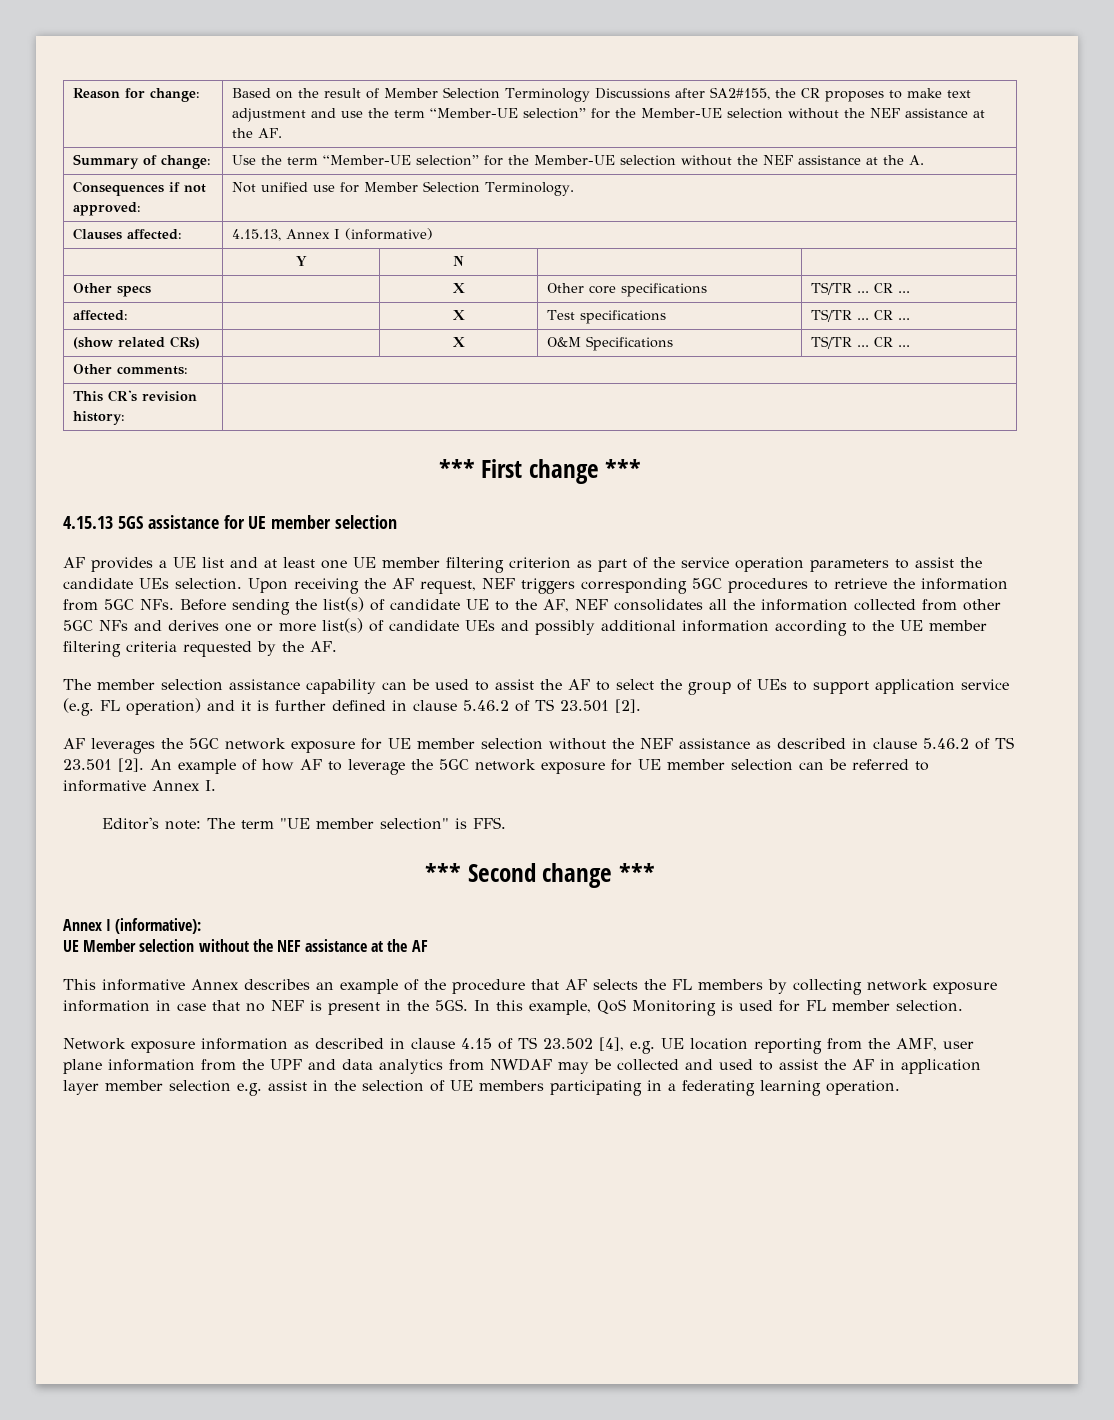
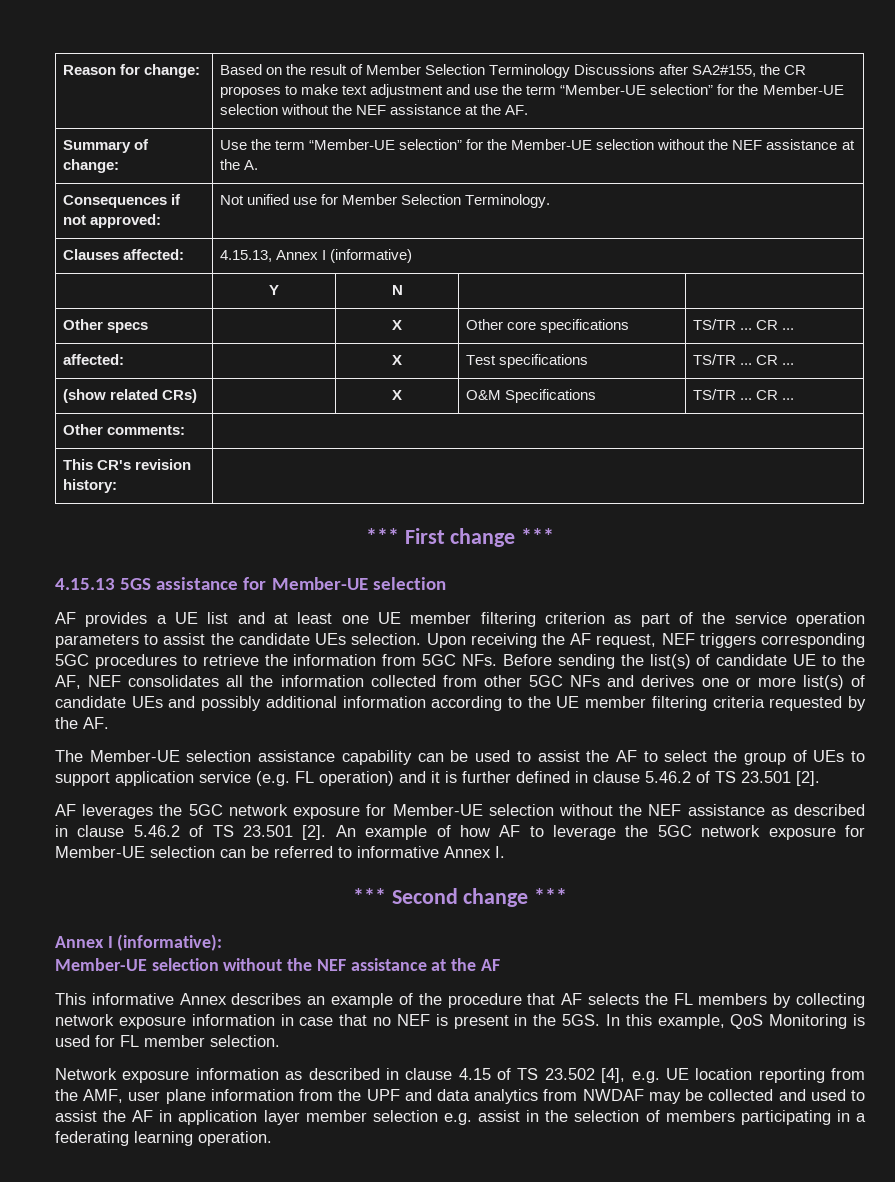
- 4.15.13 5GS assistance for UE member selection
+ 4.15.13 5GS assistance for Member-UE selection
- The member selection assistance capability can be used to assist the AF to select the group of UEs to support application service (e.g. FL operation) and it is further defined in clause 5.46.2 of TS 23.501 [2].
+ The Member-UE selection assistance capability can be used to assist the AF to select the group of UEs to support application service (e.g. FL operation) and it is further defined in clause 5.46.2 of TS 23.501 [2].
- AF leverages the 5GC network exposure for UE member selection without the NEF assistance as described in clause 5.46.2 of TS 23.501 [2].
+ AF leverages the 5GC network exposure for Member-UE selection without the NEF assistance as described in clause 5.46.2 of TS 23.501 [2].
- An example of how AF to leverage the 5GC network exposure for UE member selection can be referred to informative Annex I.
+ An example of how AF to leverage the 5GC network exposure for Member-UE selection can be referred to informative Annex I.
- Editor's note: The term "UE member selection" is FFS.
- UE Member selection without the NEF assistance at the AF
+ Member-UE selection without the NEF assistance at the AF
- Network exposure information as described in clause 4.15 of TS 23.502 [4], e.g. UE location reporting from the AMF, user plane information from the UPF and data analytics from NWDAF may be collected and used to assist the AF in application layer member selection e.g. assist in the selection of UE members participating in a federating learning operation.
+ Network exposure information as described in clause 4.15 of TS 23.502 [4], e.g. UE location reporting from the AMF, user plane information from the UPF and data analytics from NWDAF may be collected and used to assist the AF in application layer member selection e.g. assist in the selection of members participating in a federating learning operation.

